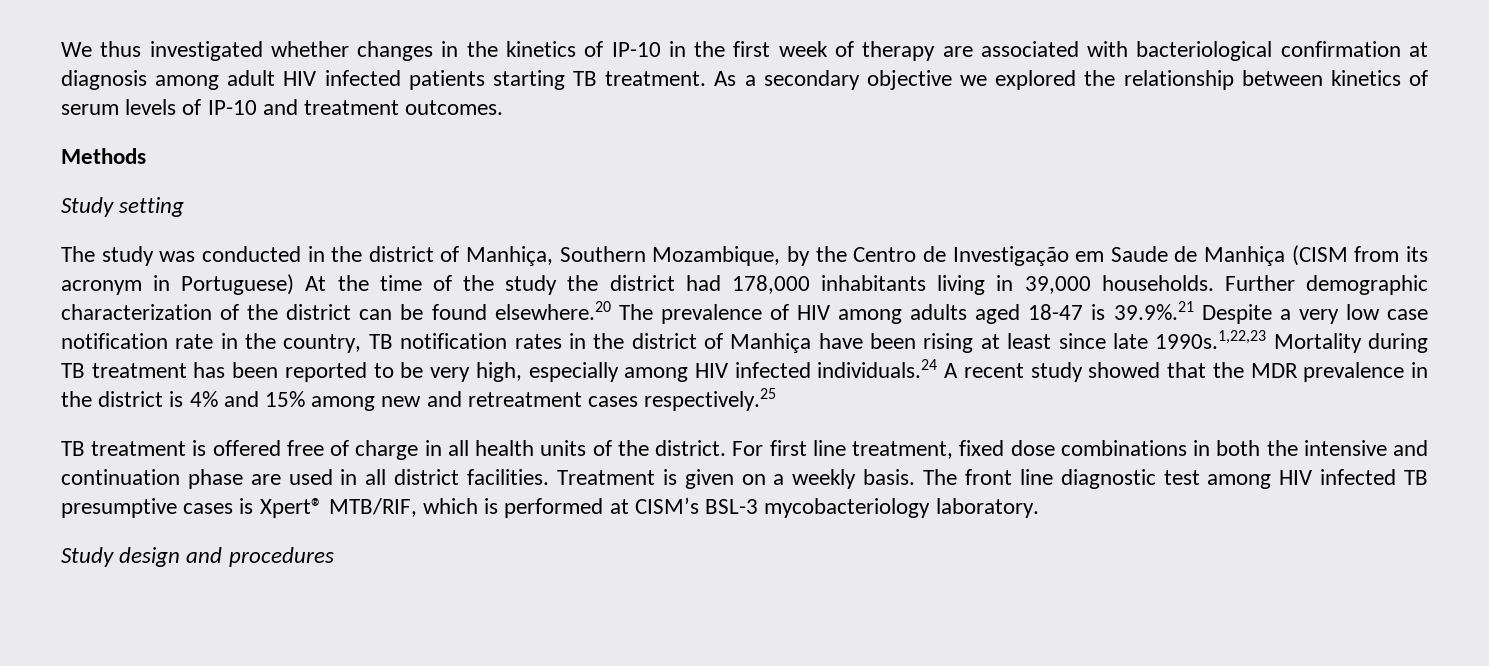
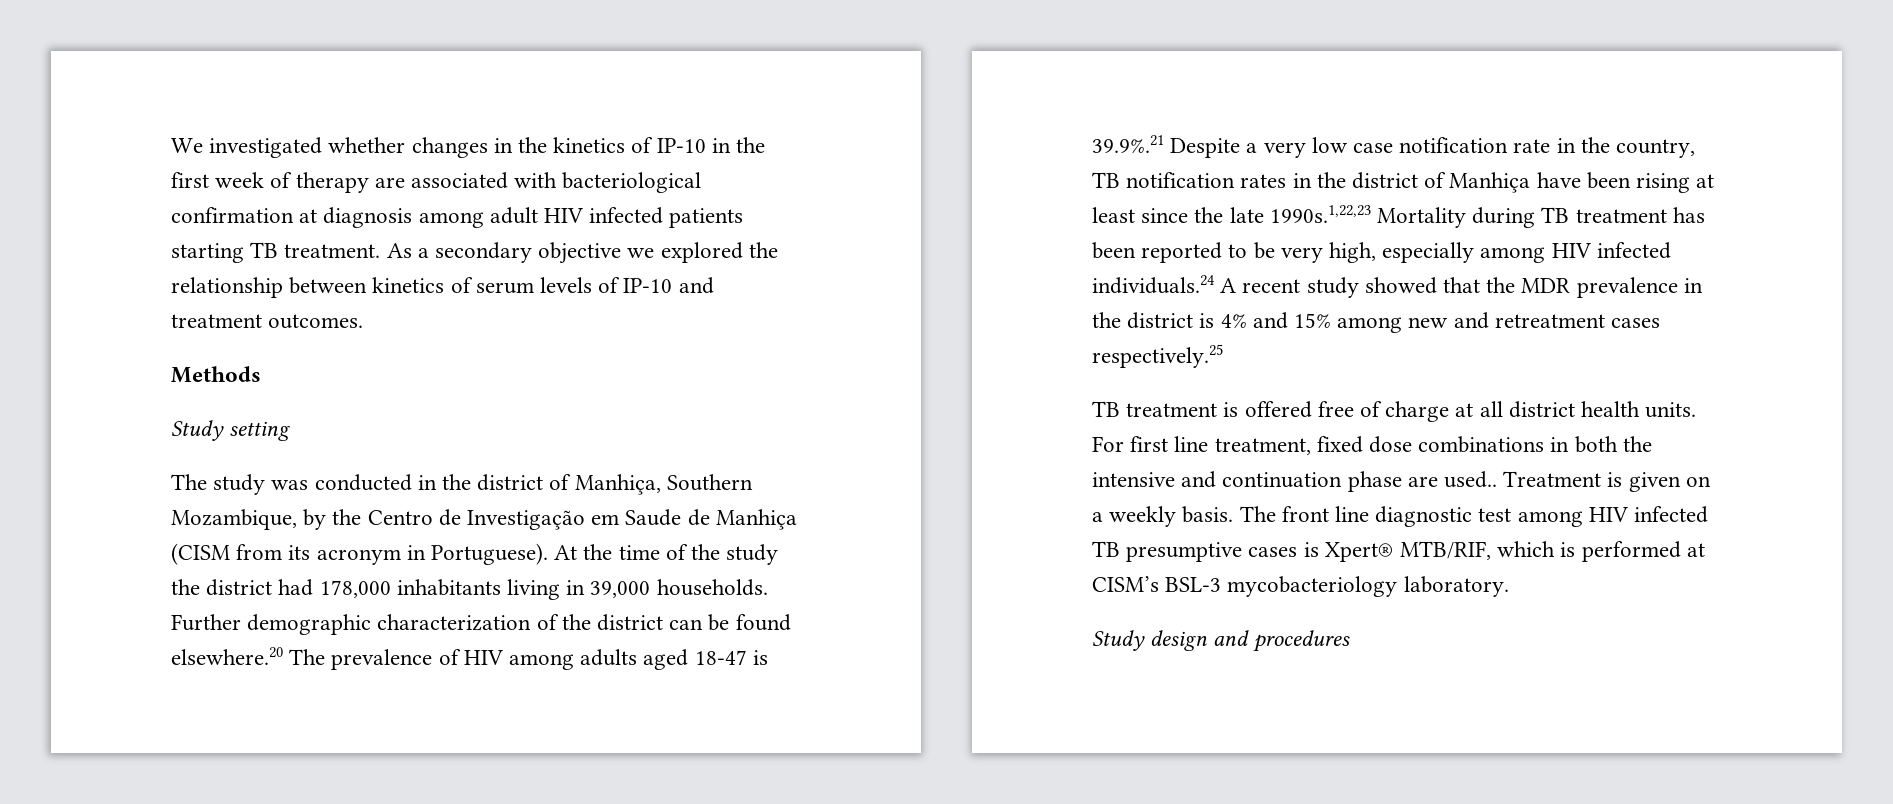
- We thus investigated whether changes in the kinetics of IP-10 in the first week of therapy are associated with bacteriological confirmation at diagnosis among adult HIV infected patients starting TB treatment.
+ We investigated whether changes in the kinetics of IP-10 in the first week of therapy are associated with bacteriological confirmation at diagnosis among adult HIV infected patients starting TB treatment.
- The study was conducted in the district of Manhiça, Southern Mozambique, by the Centro de Investigação em Saude de Manhiça (CISM from its acronym in Portuguese) At the time of the study the district had 178,000 inhabitants living in 39,000 households.
+ The study was conducted in the district of Manhiça, Southern Mozambique, by the Centro de Investigação em Saude de Manhiça (CISM from its acronym in Portuguese). At the time of the study the district had 178,000 inhabitants living in 39,000 households.
- Further demographic characterization of the district can be found elsewhere.20 The prevalence of HIV among adults aged 18-47 is 39.9%.21 Despite a very low case notification rate in the country, TB notification rates in the district of Manhiça have been rising at least since late 1990s.1,22,23 Mortality during TB treatment has been reported to be very high, especially among HIV infected individuals.24 A recent study showed that the MDR prevalence in the district is 4% and 15% among new and retreatment cases respectively.25
+ Further demographic characterization of the district can be found elsewhere.20 The prevalence of HIV among adults aged 18-47 is 39.9%.21 Despite a very low case notification rate in the country, TB notification rates in the district of Manhiça have been rising at least since the late 1990s.1,22,23 Mortality during TB treatment has been reported to be very high, especially among HIV infected individuals.24 A recent study showed that the MDR prevalence in the district is 4% and 15% among new and retreatment cases respectively.25
- TB treatment is offered free of charge in all health units of the district.
+ TB treatment is offered free of charge at all district health units.
- For first line treatment, fixed dose combinations in both the intensive and continuation phase are used in all district facilities.
+ For first line treatment, fixed dose combinations in both the intensive and continuation phase are used..

